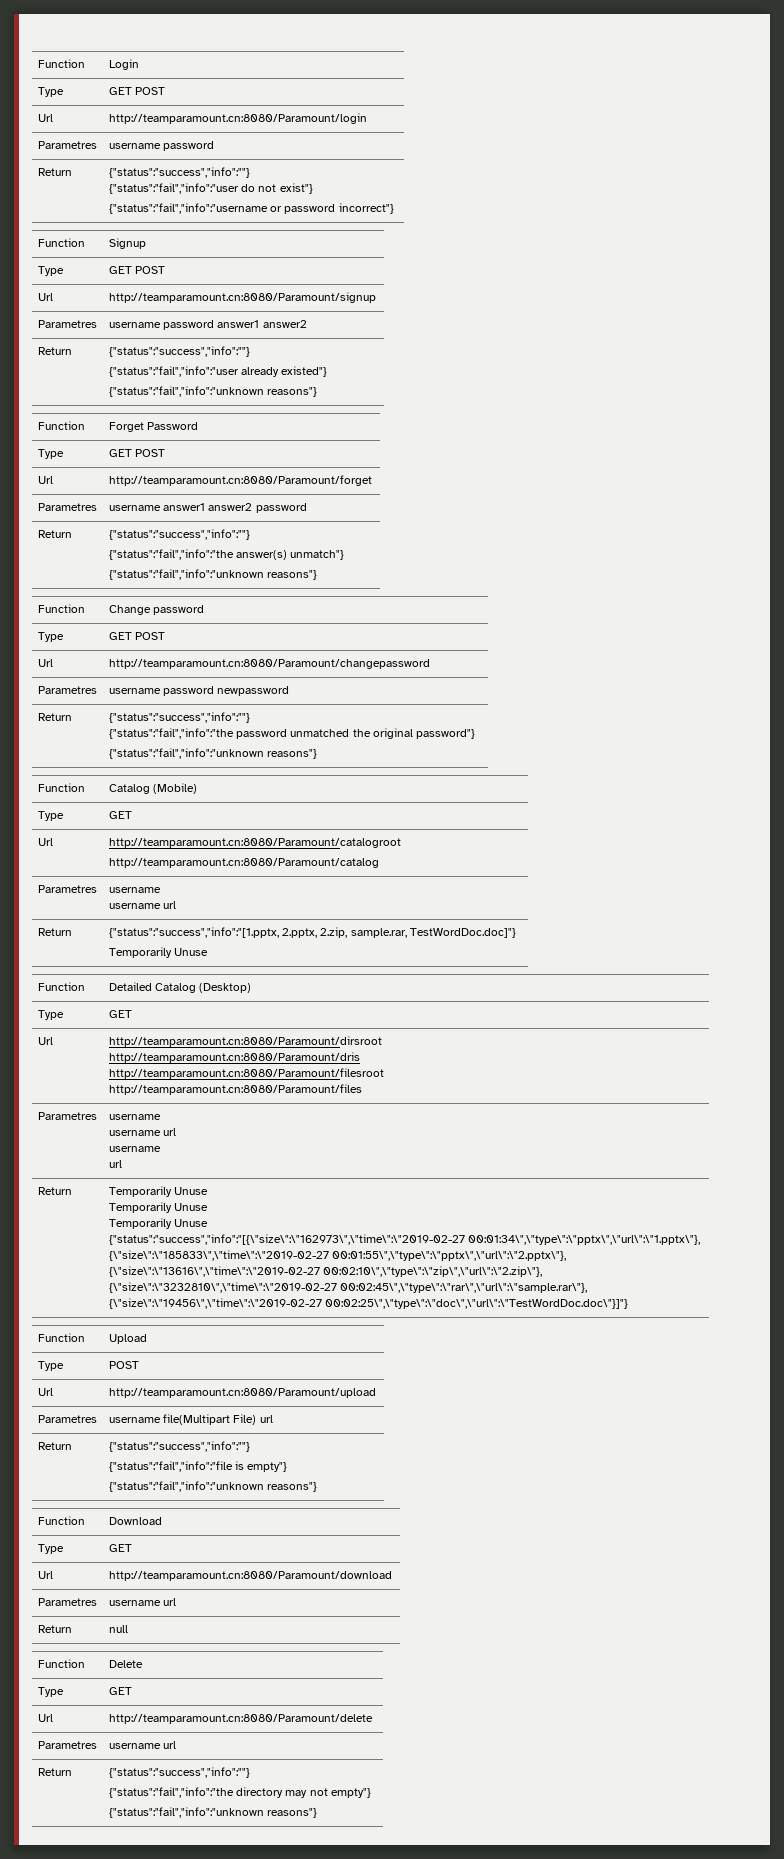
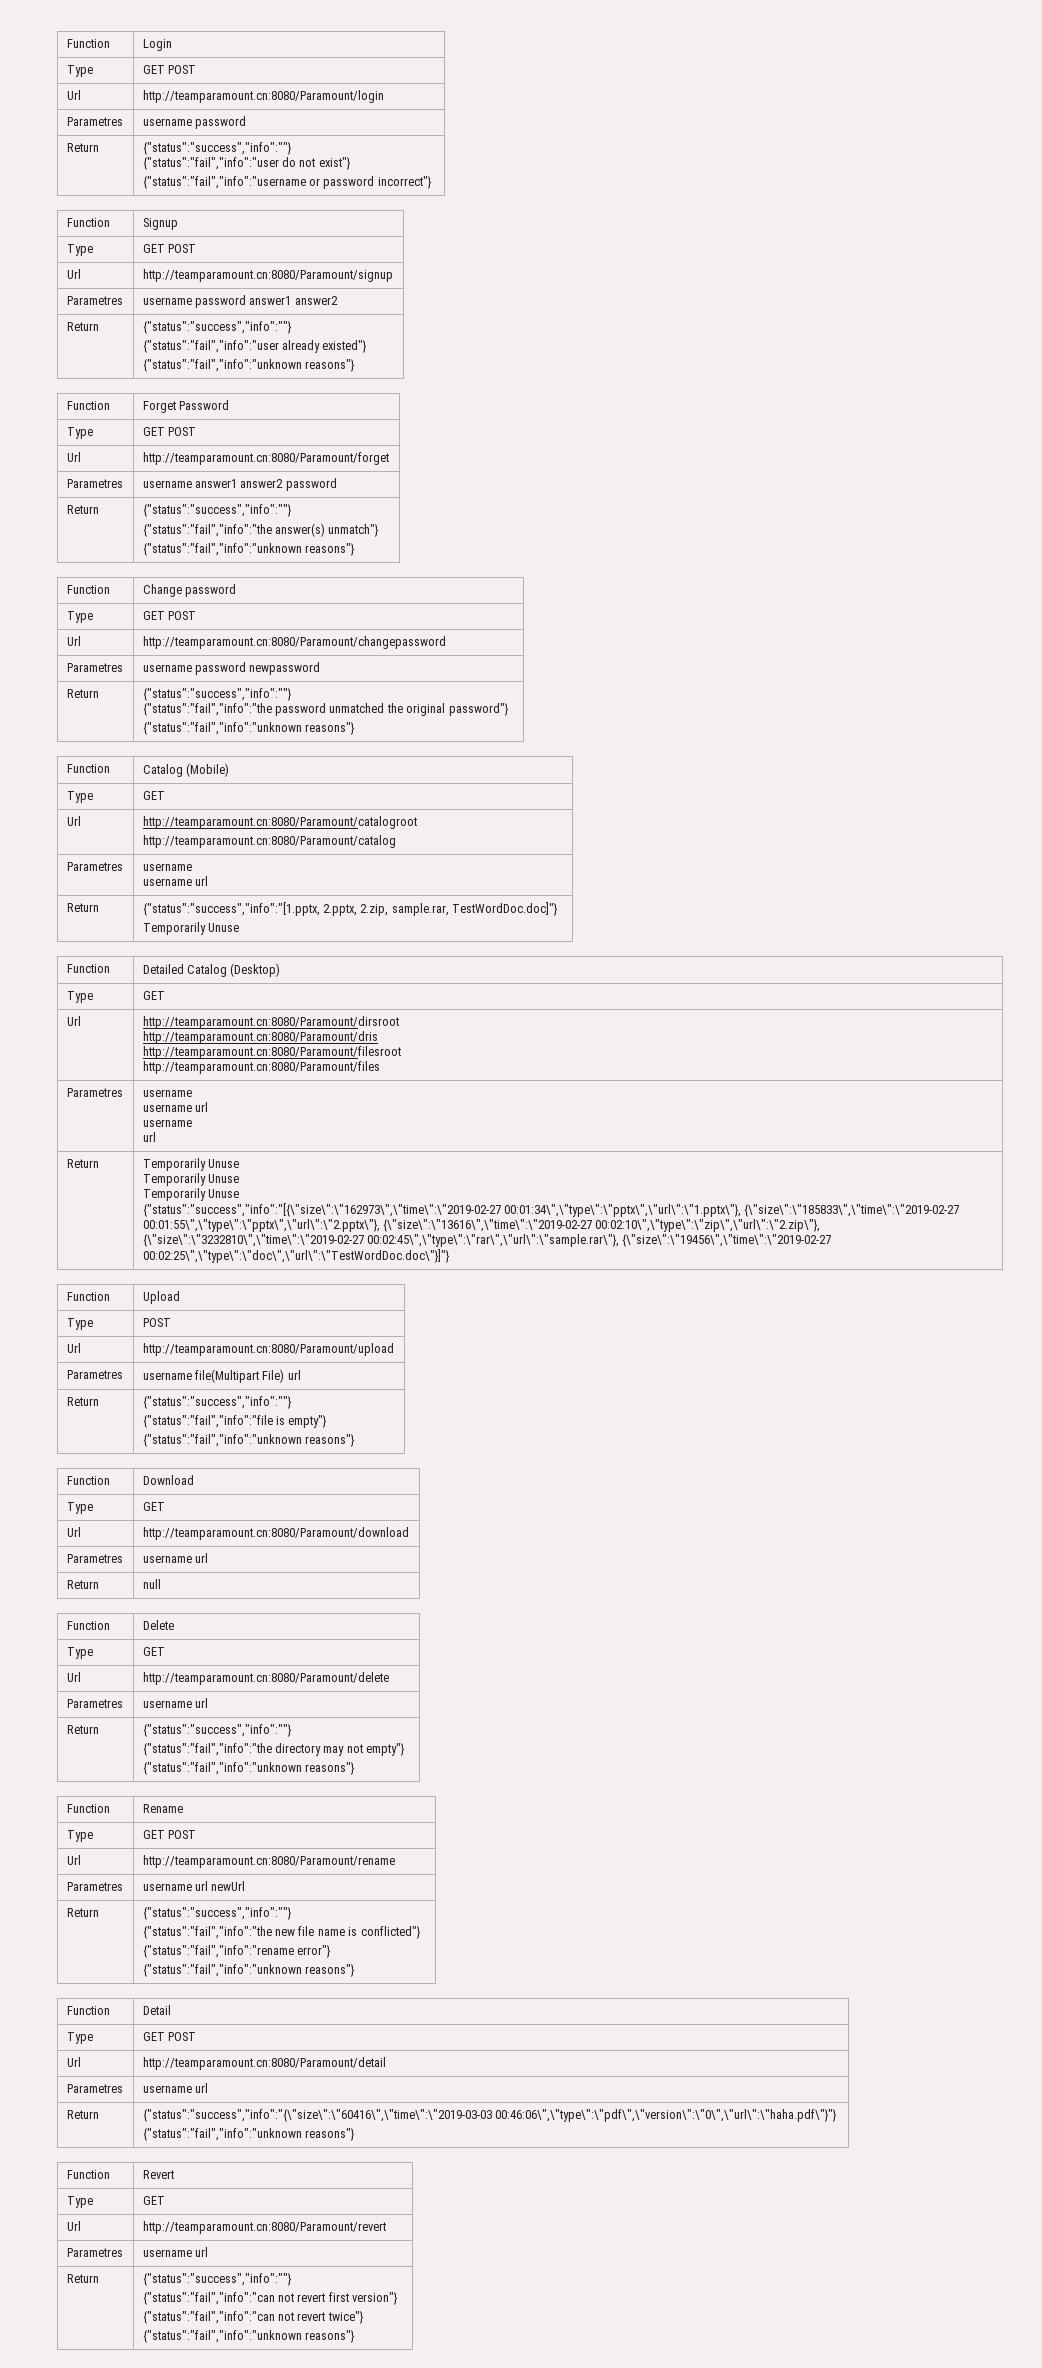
+ Function | Rename
+ Type | GET POST
+ Url | http://teamparamount.cn:8080/Paramount/rename
+ Parametres | username url newUrl
+ Return | {"status":"success","info":""}
+ {"status":"fail","info":"the new file name is conflicted"}
+ {"status":"fail","info":"rename error"}
+ {"status":"fail","info":"unknown reasons"}
+ Function | Detail
+ Type | GET POST
+ Url | http://teamparamount.cn:8080/Paramount/detail
+ Parametres | username url
+ Return | {"status":"success","info":"{\"size\":\"60416\",\"time\":\"2019-03-03 00:46:06\",\"type\":\"pdf\",\"version\":\"0\",\"url\":\"haha.pdf\"}"}
+ {"status":"fail","info":"unknown reasons"}
+ Function | Revert
+ Type | GET
+ Url | http://teamparamount.cn:8080/Paramount/revert
+ Parametres | username url
+ Return | {"status":"success","info":""}
+ {"status":"fail","info":"can not revert first version"}
+ {"status":"fail","info":"can not revert twice"}
+ {"status":"fail","info":"unknown reasons"}

